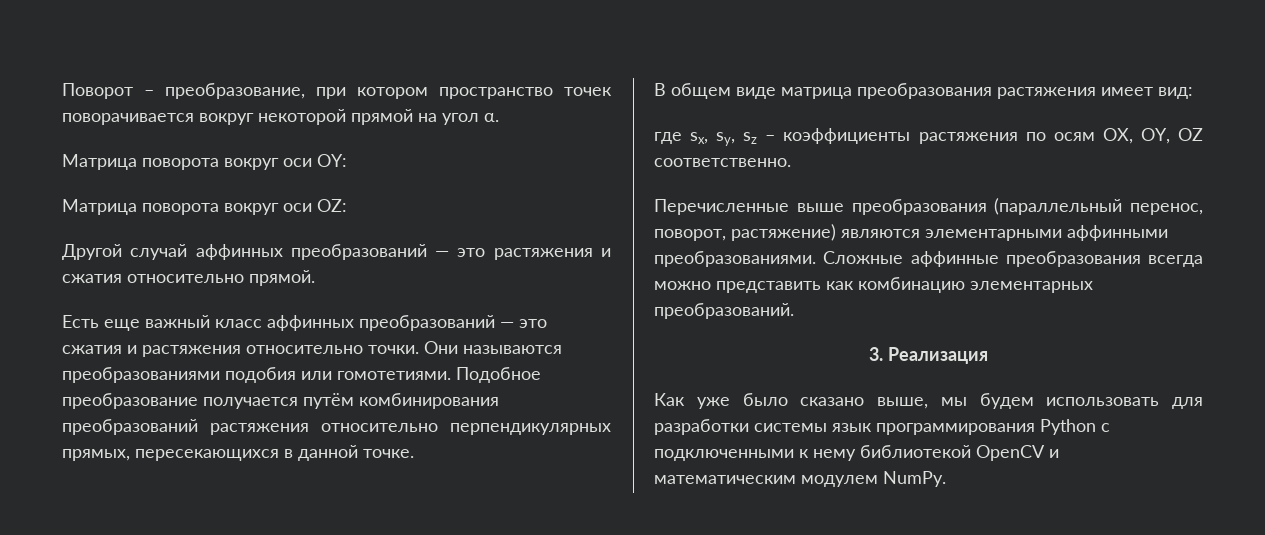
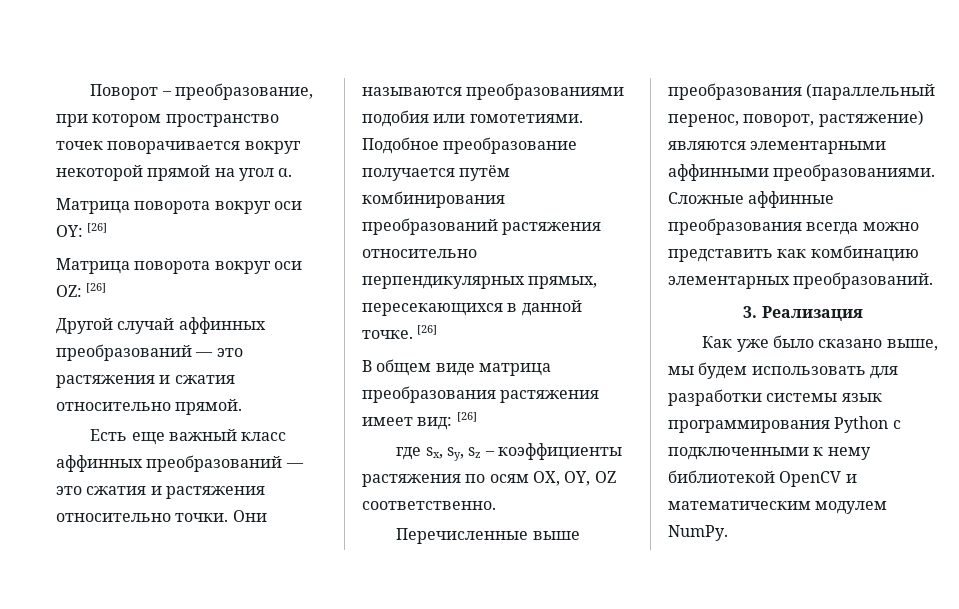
- Матрица поворота вокруг оси OY:
+ Матрица поворота вокруг оси OY: [26]
- Матрица поворота вокруг оси OZ:
+ Матрица поворота вокруг оси OZ: [26]
- Подобное преобразование получается путём комбинирования преобразований растяжения относительно перпендикулярных прямых, пересекающихся в данной точке.
+ Подобное преобразование получается путём комбинирования преобразований растяжения относительно перпендикулярных прямых, пересекающихся в данной точке. [26]
- В общем виде матрица преобразования растяжения имеет вид:
+ В общем виде матрица преобразования растяжения имеет вид: [26]

